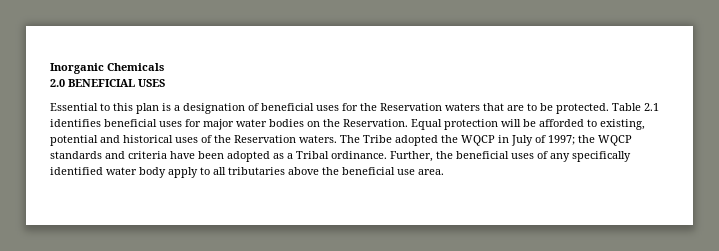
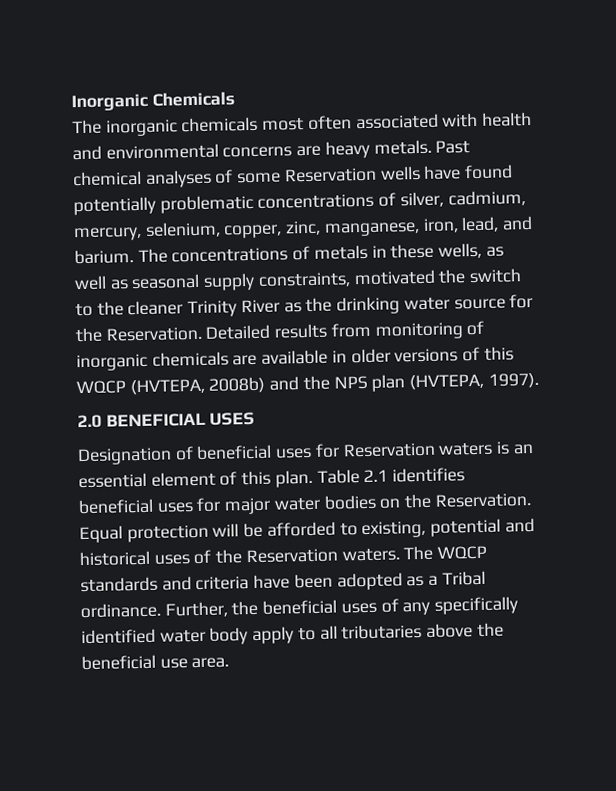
+ The inorganic chemicals most often associated with health and environmental concerns are heavy metals. Past chemical analyses of some Reservation wells have found potentially problematic concentrations of silver, cadmium, mercury, selenium, copper, zinc, manganese, iron, lead, and barium. The concentrations of metals in these wells, as well as seasonal supply constraints, motivated the switch to the cleaner Trinity River as the drinking water source for the Reservation. Detailed results from monitoring of inorganic chemicals are available in older versions of this WQCP (HVTEPA, 2008b) and the NPS plan (HVTEPA, 1997).
  2.0 BENEFICIAL USES
- Essential to this plan is a designation of beneficial uses for the Reservation waters that are to be protected.
+ Designation of beneficial uses for Reservation waters is an essential element of this plan.
- The Tribe adopted the WQCP in July of 1997; the WQCP standards and criteria have been adopted as a Tribal ordinance.
+ The WQCP standards and criteria have been adopted as a Tribal ordinance.

